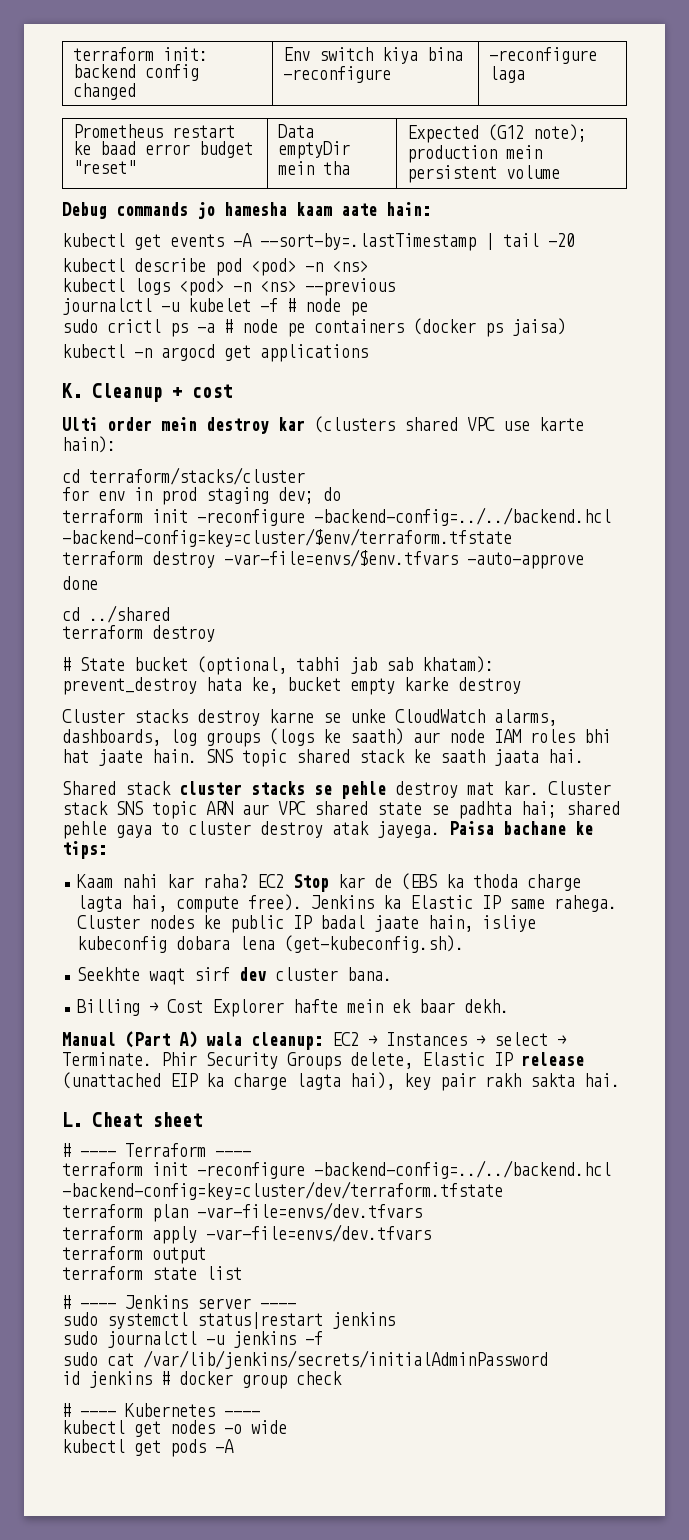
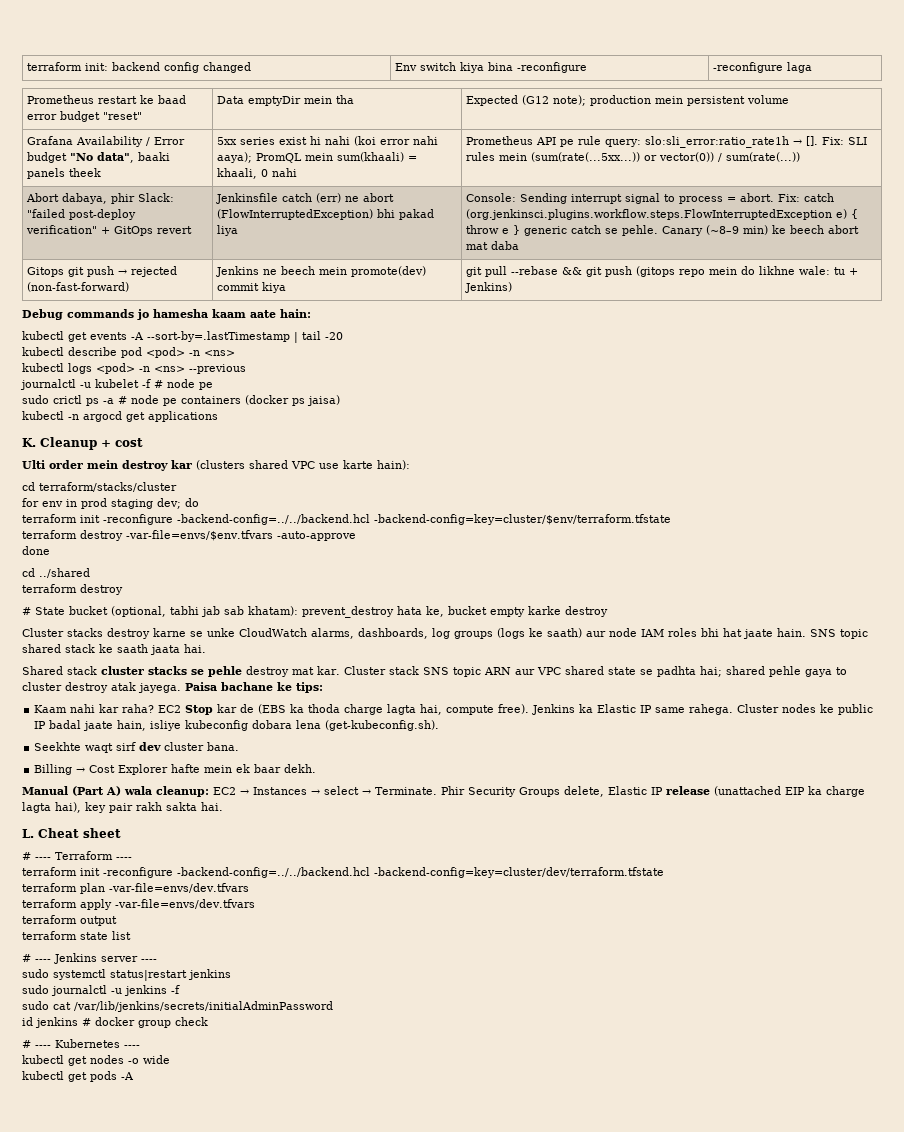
+ Grafana Availability / Error budget "No data", baaki panels theek | 5xx series exist hi nahi (koi error nahi aaya); PromQL mein sum(khaali) = khaali, 0 nahi | Prometheus API pe rule query: slo:sli_error:ratio_rate1h → []. Fix: SLI rules mein (sum(rate(...5xx...)) or vector(0)) / sum(rate(...))
+ Abort dabaya, phir Slack: "failed post-deploy verification" + GitOps revert | Jenkinsfile catch (err) ne abort (FlowInterruptedException) bhi pakad liya | Console: Sending interrupt signal to process = abort. Fix: catch (org.jenkinsci.plugins.workflow.steps.FlowInterruptedException e) { throw e } generic catch se pehle. Canary (~8–9 min) ke beech abort mat daba
+ Gitops git push → rejected (non-fast-forward) | Jenkins ne beech mein promote(dev) commit kiya | git pull --rebase && git push (gitops repo mein do likhne wale: tu + Jenkins)

